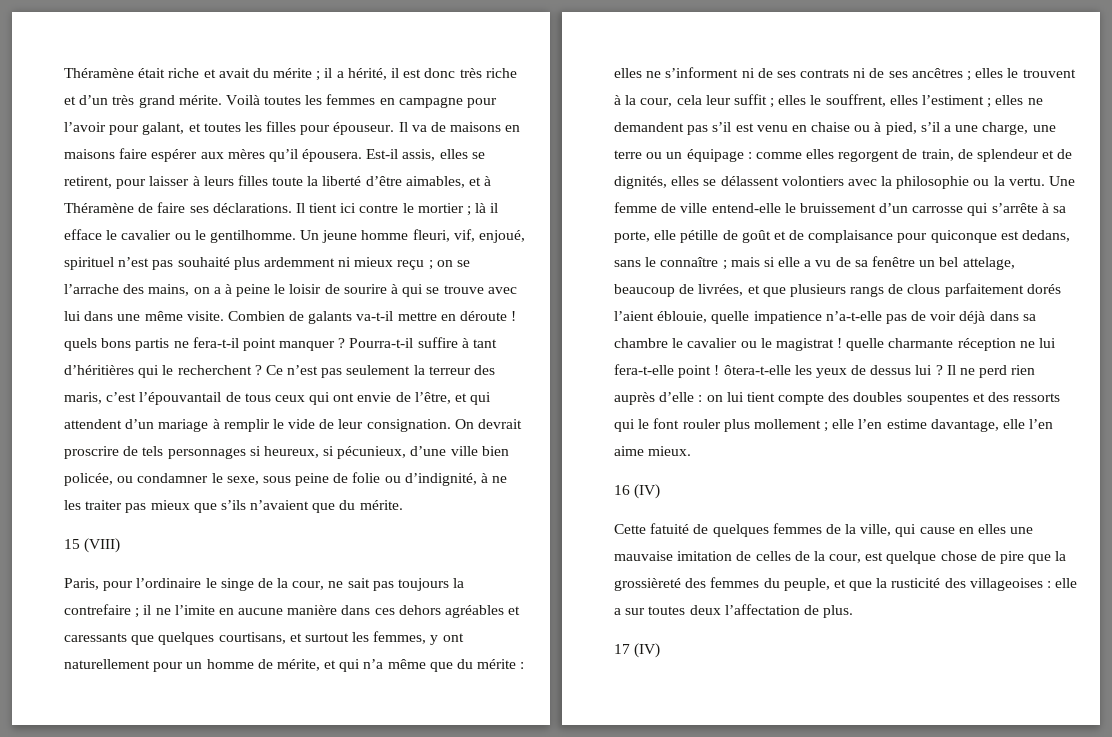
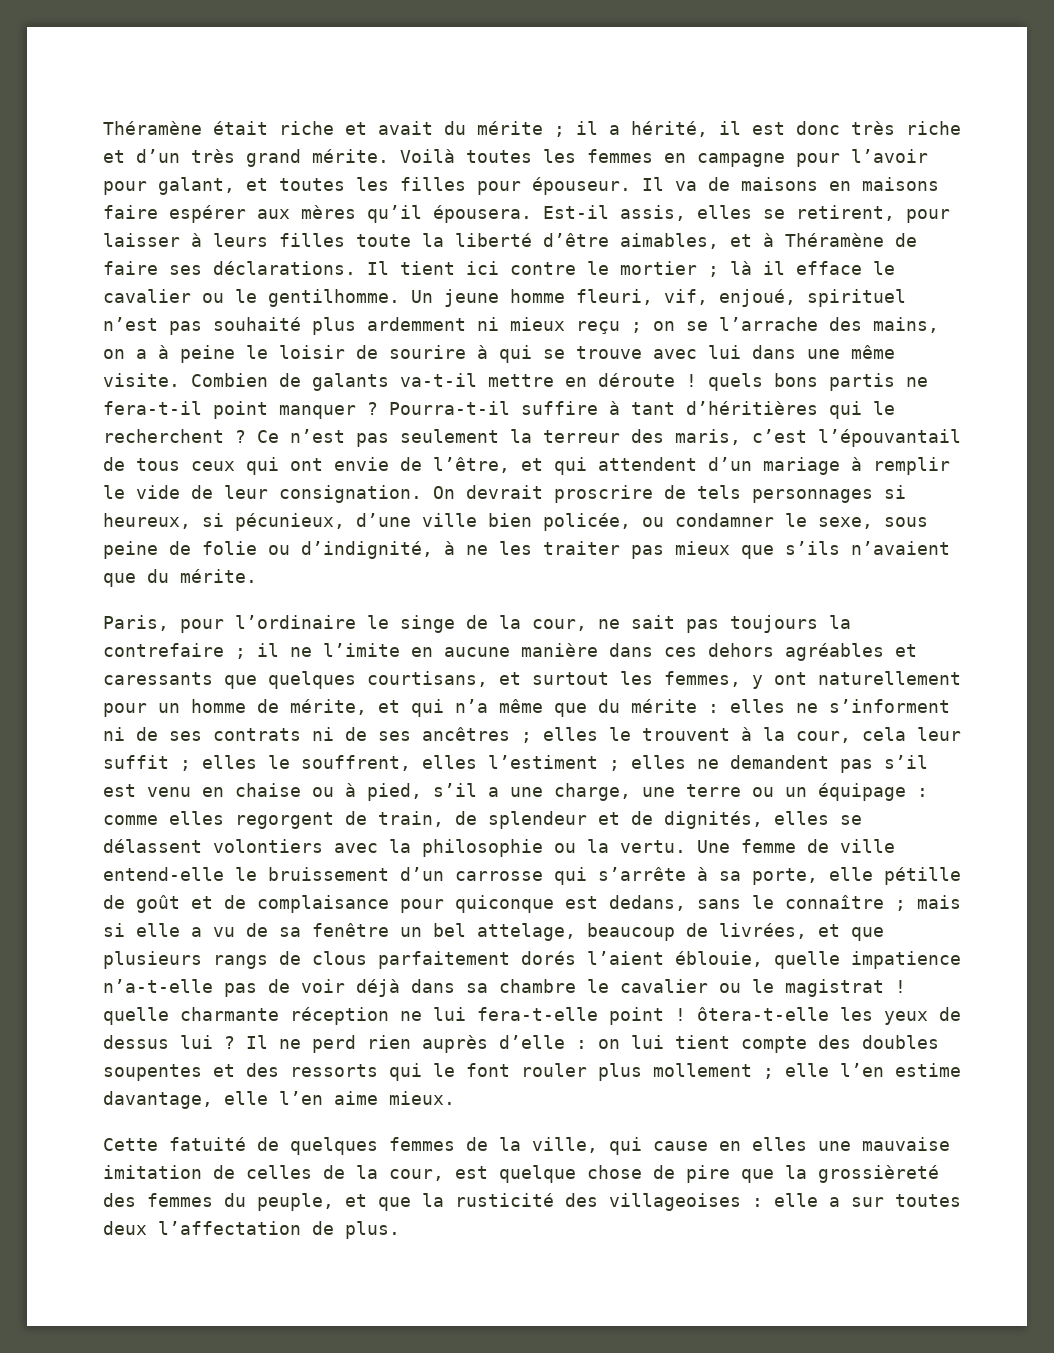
- 15 (VIII)
- 16 (IV)
- 17 (IV)

